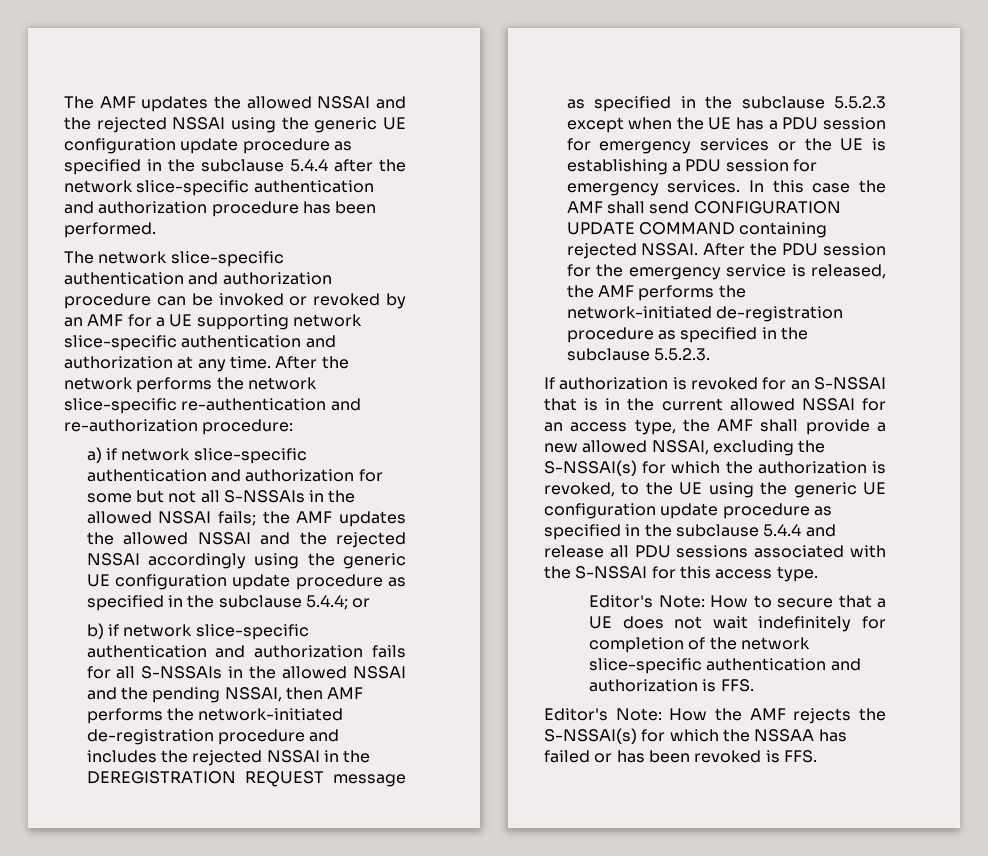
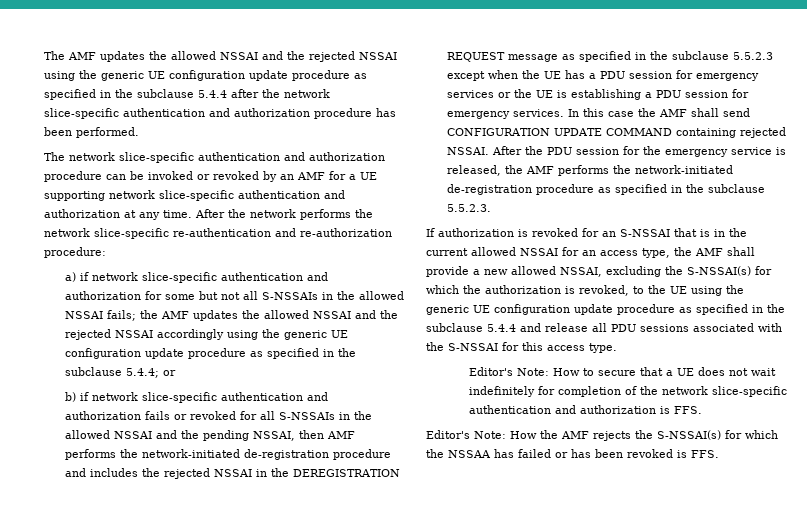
- b) if network slice-specific authentication and authorization fails for all S-NSSAIs in the allowed NSSAI and the pending NSSAI, then AMF performs the network-initiated de-registration procedure and includes the rejected NSSAI in the DEREGISTRATION REQUEST message as specified in the subclause 5.5.2.3 except when the UE has a PDU session for emergency services or the UE is establishing a PDU session for emergency services.
+ b) if network slice-specific authentication and authorization fails or revoked for all S-NSSAIs in the allowed NSSAI and the pending NSSAI, then AMF performs the network-initiated de-registration procedure and includes the rejected NSSAI in the DEREGISTRATION REQUEST message as specified in the subclause 5.5.2.3 except when the UE has a PDU session for emergency services or the UE is establishing a PDU session for emergency services.

